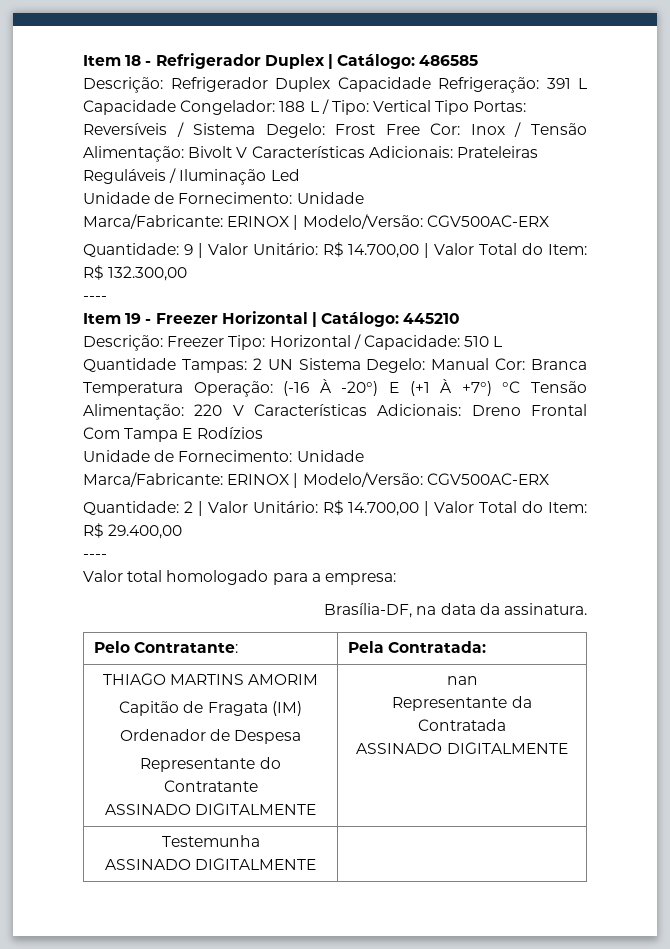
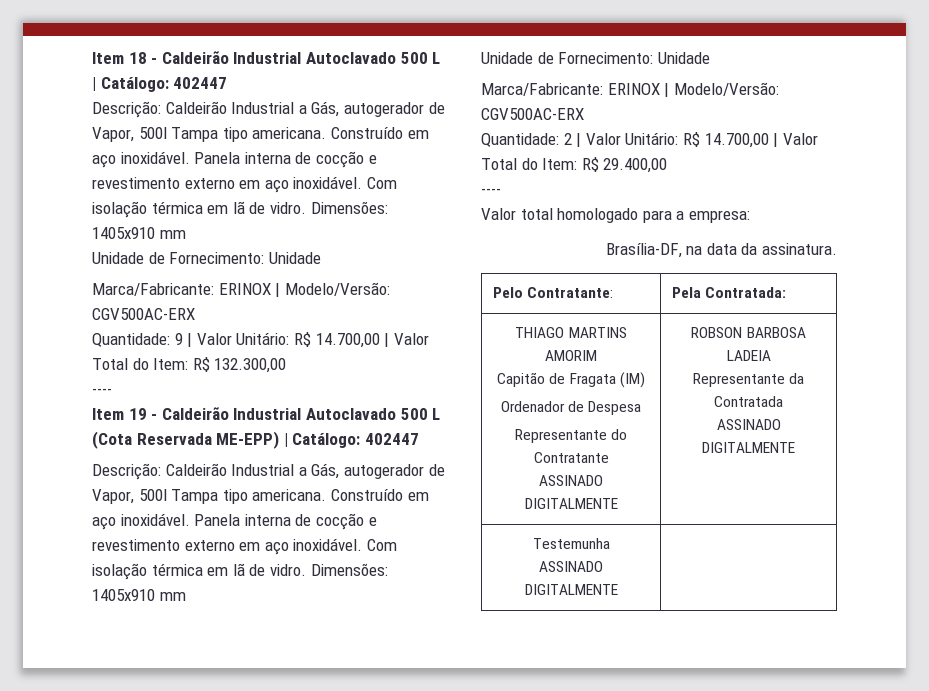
- Item 18 - Refrigerador Duplex | Catálogo: 486585
- Descrição: Refrigerador Duplex Capacidade Refrigeração: 391 L Capacidade Congelador: 188 L / Tipo: Vertical Tipo Portas: Reversíveis / Sistema Degelo: Frost Free Cor: Inox / Tensão Alimentação: Bivolt V Características Adicionais: Prateleiras Reguláveis / Iluminação Led
+ Item 18 - Caldeirão Industrial Autoclavado 500 L | Catálogo: 402447
+ Descrição: Caldeirão Industrial a Gás, autogerador de Vapor, 500l Tampa tipo americana. Construído em aço inoxidável. Panela interna de cocção e revestimento externo em aço inoxidável. Com isolação térmica em lã de vidro. Dimensões: 1405x910 mm
- Item 19 - Freezer Horizontal | Catálogo: 445210
- Descrição: Freezer Tipo: Horizontal / Capacidade: 510 L Quantidade Tampas: 2 UN Sistema Degelo: Manual Cor: Branca Temperatura Operação: (-16 À -20°) E (+1 À +7°) °C Tensão Alimentação: 220 V Características Adicionais: Dreno Frontal Com Tampa E Rodízios
+ Item 19 - Caldeirão Industrial Autoclavado 500 L (Cota Reservada ME-EPP) | Catálogo: 402447
+ Descrição: Caldeirão Industrial a Gás, autogerador de Vapor, 500l Tampa tipo americana. Construído em aço inoxidável. Panela interna de cocção e revestimento externo em aço inoxidável. Com isolação térmica em lã de vidro. Dimensões: 1405x910 mm
  THIAGO MARTINS AMORIM
  Capitão de Fragata (IM)
  Ordenador de Despesa
  Representante do Contratante
- ASSINADO DIGITALMENTE | nan
+ ASSINADO DIGITALMENTE | ROBSON BARBOSA LADEIA

